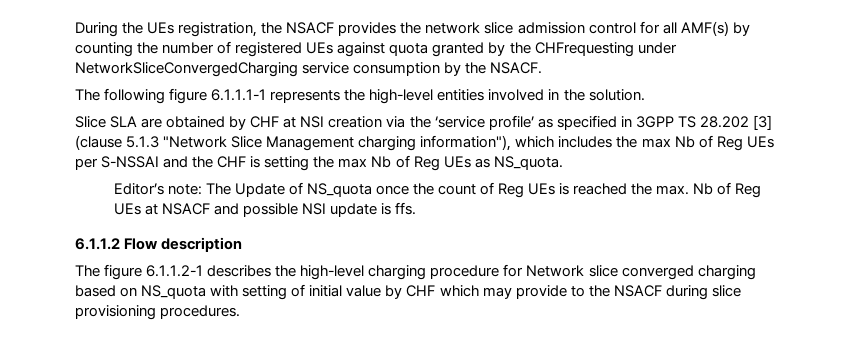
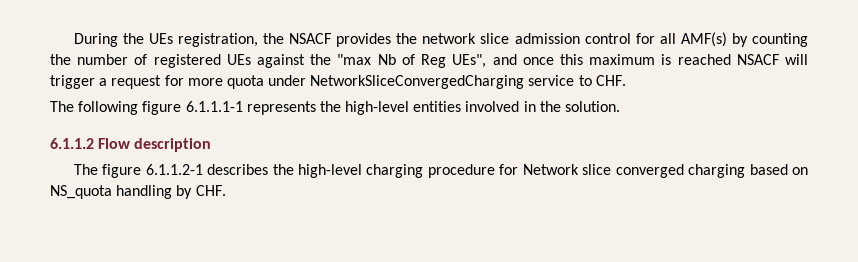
- During the UEs registration, the NSACF provides the network slice admission control for all AMF(s) by counting the number of registered UEs against quota granted by the CHFrequesting under NetworkSliceConvergedCharging service consumption by the NSACF.
+ During the UEs registration, the NSACF provides the network slice admission control for all AMF(s) by counting the number of registered UEs against the "max Nb of Reg UEs", and once this maximum is reached NSACF will trigger a request for more quota under NetworkSliceConvergedCharging service to CHF.
- Slice SLA are obtained by CHF at NSI creation via the ‘service profile’ as specified in 3GPP TS 28.202 [3] (clause 5.1.3 "Network Slice Management charging information"), which includes the max Nb of Reg UEs per S-NSSAI and the CHF is setting the max Nb of Reg UEs as NS_quota.
- Editor’s note: The Update of NS_quota once the count of Reg UEs is reached the max. Nb of Reg UEs at NSACF and possible NSI update is ffs.
- The figure 6.1.1.2-1 describes the high-level charging procedure for Network slice converged charging based on NS_quota with setting of initial value by CHF which may provide to the NSACF during slice provisioning procedures.
+ The figure 6.1.1.2-1 describes the high-level charging procedure for Network slice converged charging based on NS_quota handling by CHF.

